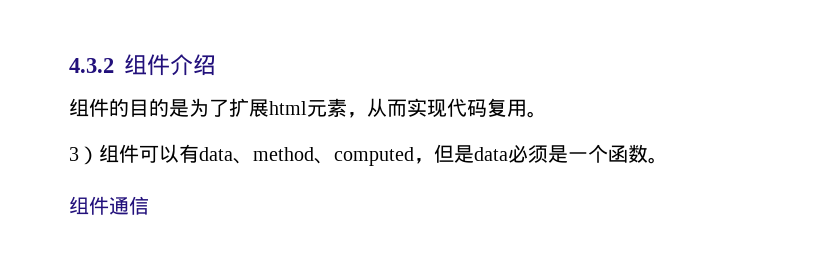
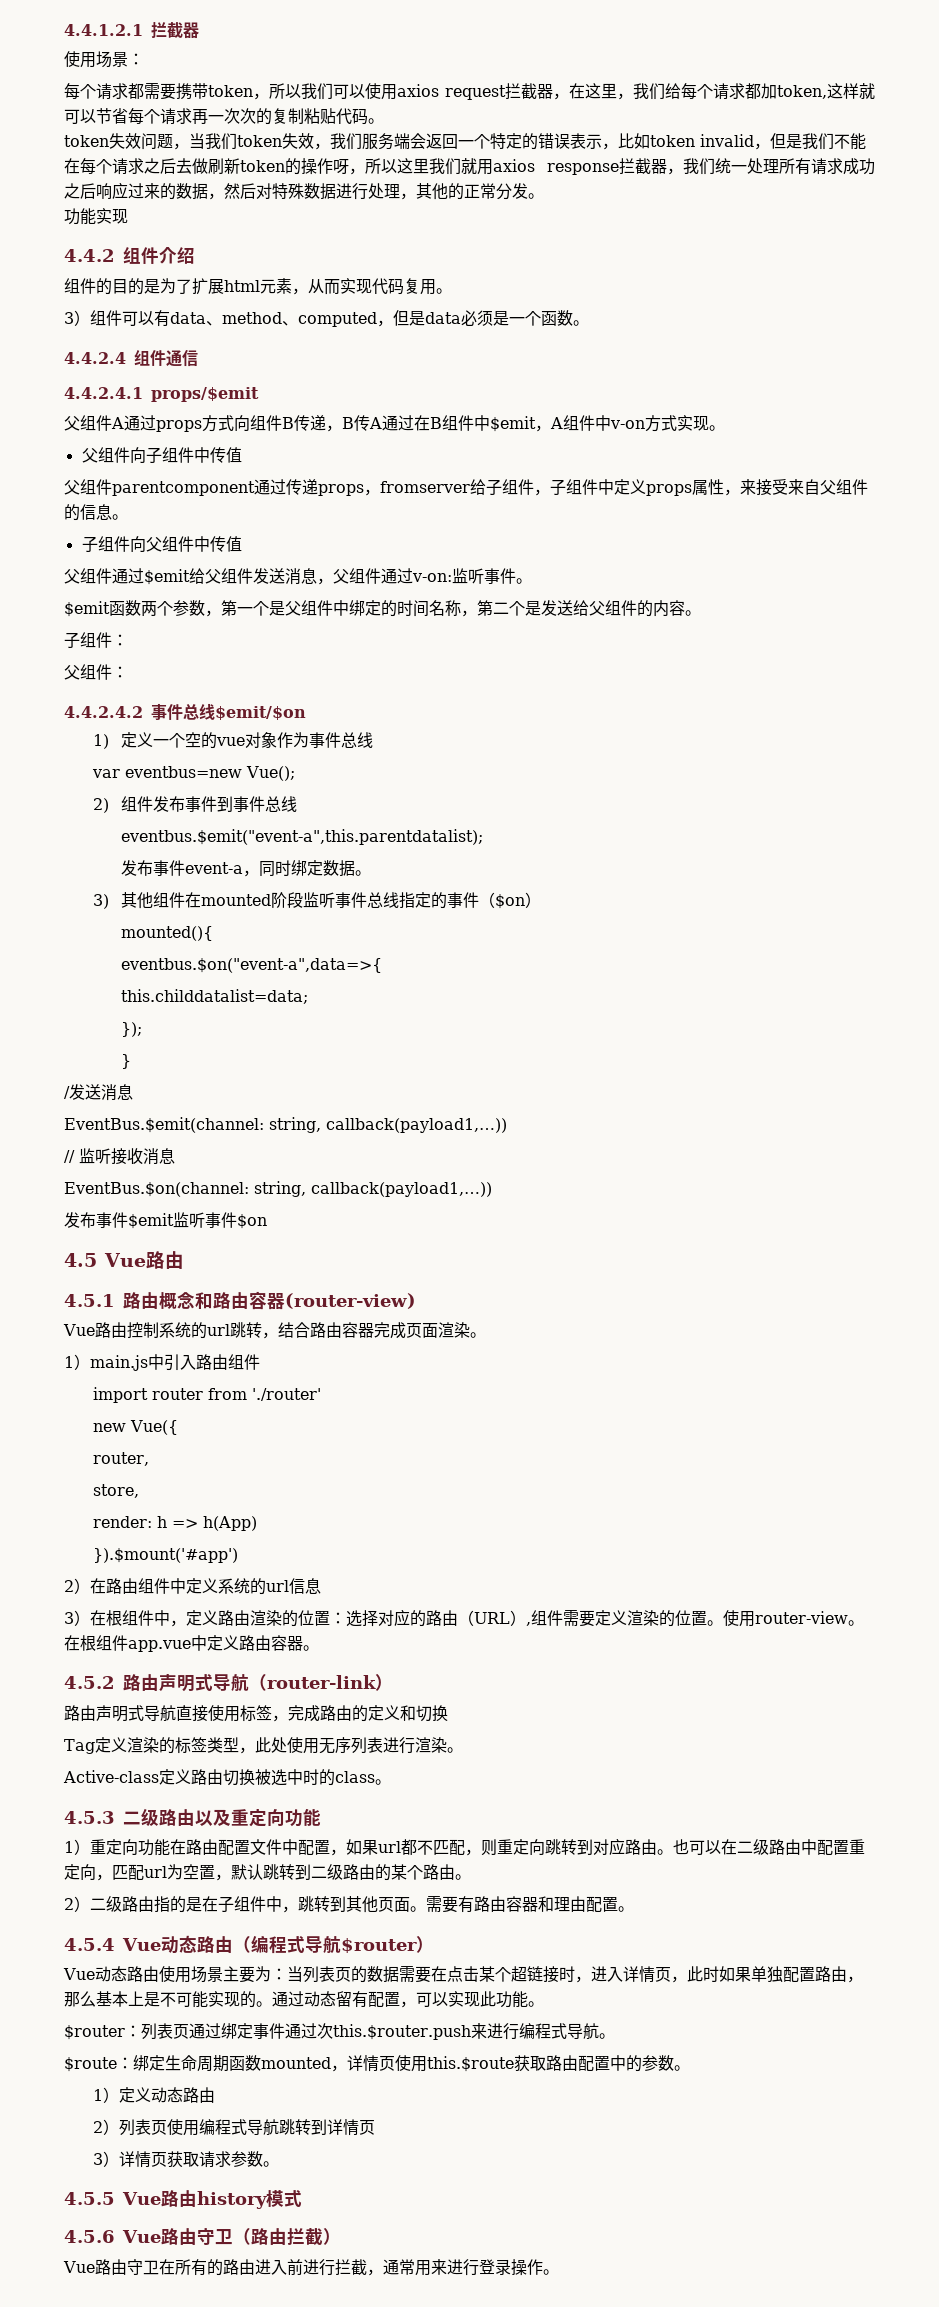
- 4.3.2组件介绍
+ 4.4.1.2.1拦截器
+ 使用场景：
+ 每个请求都需要携带token，所以我们可以使用axios request拦截器，在这里，我们给每个请求都加token,这样就可以节省每个请求再一次次的复制粘贴代码。
+ token失效问题，当我们token失效，我们服务端会返回一个特定的错误表示，比如token invalid，但是我们不能在每个请求之后去做刷新token的操作呀，所以这里我们就用axios response拦截器，我们统一处理所有请求成功之后响应过来的数据，然后对特殊数据进行处理，其他的正常分发。
+ 功能实现
+ 4.4.2组件介绍
- 组件通信
+ 4.4.2.4组件通信
+ 4.4.2.4.1 props/$emit
+ 父组件A通过props方式向组件B传递，B传A通过在B组件中$emit，A组件中v-on方式实现。
+ 父组件向子组件中传值
+ 父组件parentcomponent通过传递props，fromserver给子组件，子组件中定义props属性，来接受来自父组件的信息。
+ 子组件向父组件中传值
+ 父组件通过$emit给父组件发送消息，父组件通过v-on:监听事件。
+ $emit函数两个参数，第一个是父组件中绑定的时间名称，第二个是发送给父组件的内容。
+ 子组件：
+ 父组件：
+ 4.4.2.4.2事件总线$emit/$on
+ 1)定义一个空的vue对象作为事件总线
+ var eventbus=new Vue();
+ 2)组件发布事件到事件总线
+ eventbus.$emit("event-a",this.parentdatalist);
+ 发布事件event-a，同时绑定数据。
+ 3)其他组件在mounted阶段监听事件总线指定的事件（$on）
+ mounted(){
+ eventbus.$on("event-a",data=>{
+ this.childdatalist=data;
+ });
+ }
+ /发送消息
+ EventBus.$emit(channel: string, callback(payload1,…))
+ // 监听接收消息
+ EventBus.$on(channel: string, callback(payload1,…))
+ 发布事件$emit监听事件$on
+ 4.5 Vue路由
+ 4.5.1路由概念和路由容器(router-view)
+ Vue路由控制系统的url跳转，结合路由容器完成页面渲染。
+ 1）main.js中引入路由组件
+ import router from './router'
+ new Vue({
+ router,
+ store,
+ render: h => h(App)
+ }).$mount('#app')
+ 2）在路由组件中定义系统的url信息
+ 3）在根组件中，定义路由渲染的位置：选择对应的路由（URL）,组件需要定义渲染的位置。使用router-view。在根组件app.vue中定义路由容器。
+ 4.5.2路由声明式导航（router-link）
+ 路由声明式导航直接使用标签，完成路由的定义和切换
+ Tag定义渲染的标签类型，此处使用无序列表进行渲染。
+ Active-class定义路由切换被选中时的class。
+ 4.5.3二级路由以及重定向功能
+ 1）重定向功能在路由配置文件中配置，如果url都不匹配，则重定向跳转到对应路由。也可以在二级路由中配置重定向，匹配url为空置，默认跳转到二级路由的某个路由。
+ 2）二级路由指的是在子组件中，跳转到其他页面。需要有路由容器和理由配置。
+ 4.5.4 Vue动态路由（编程式导航$router）
+ Vue动态路由使用场景主要为：当列表页的数据需要在点击某个超链接时，进入详情页，此时如果单独配置路由，那么基本上是不可能实现的。通过动态留有配置，可以实现此功能。
+ $router：列表页通过绑定事件通过次this.$router.push来进行编程式导航。
+ $route：绑定生命周期函数mounted，详情页使用this.$route获取路由配置中的参数。
+ 1）定义动态路由
+ 2）列表页使用编程式导航跳转到详情页
+ 3）详情页获取请求参数。
+ 4.5.5 Vue路由history模式
+ 4.5.6 Vue路由守卫（路由拦截）
+ Vue路由守卫在所有的路由进入前进行拦截，通常用来进行登录操作。

